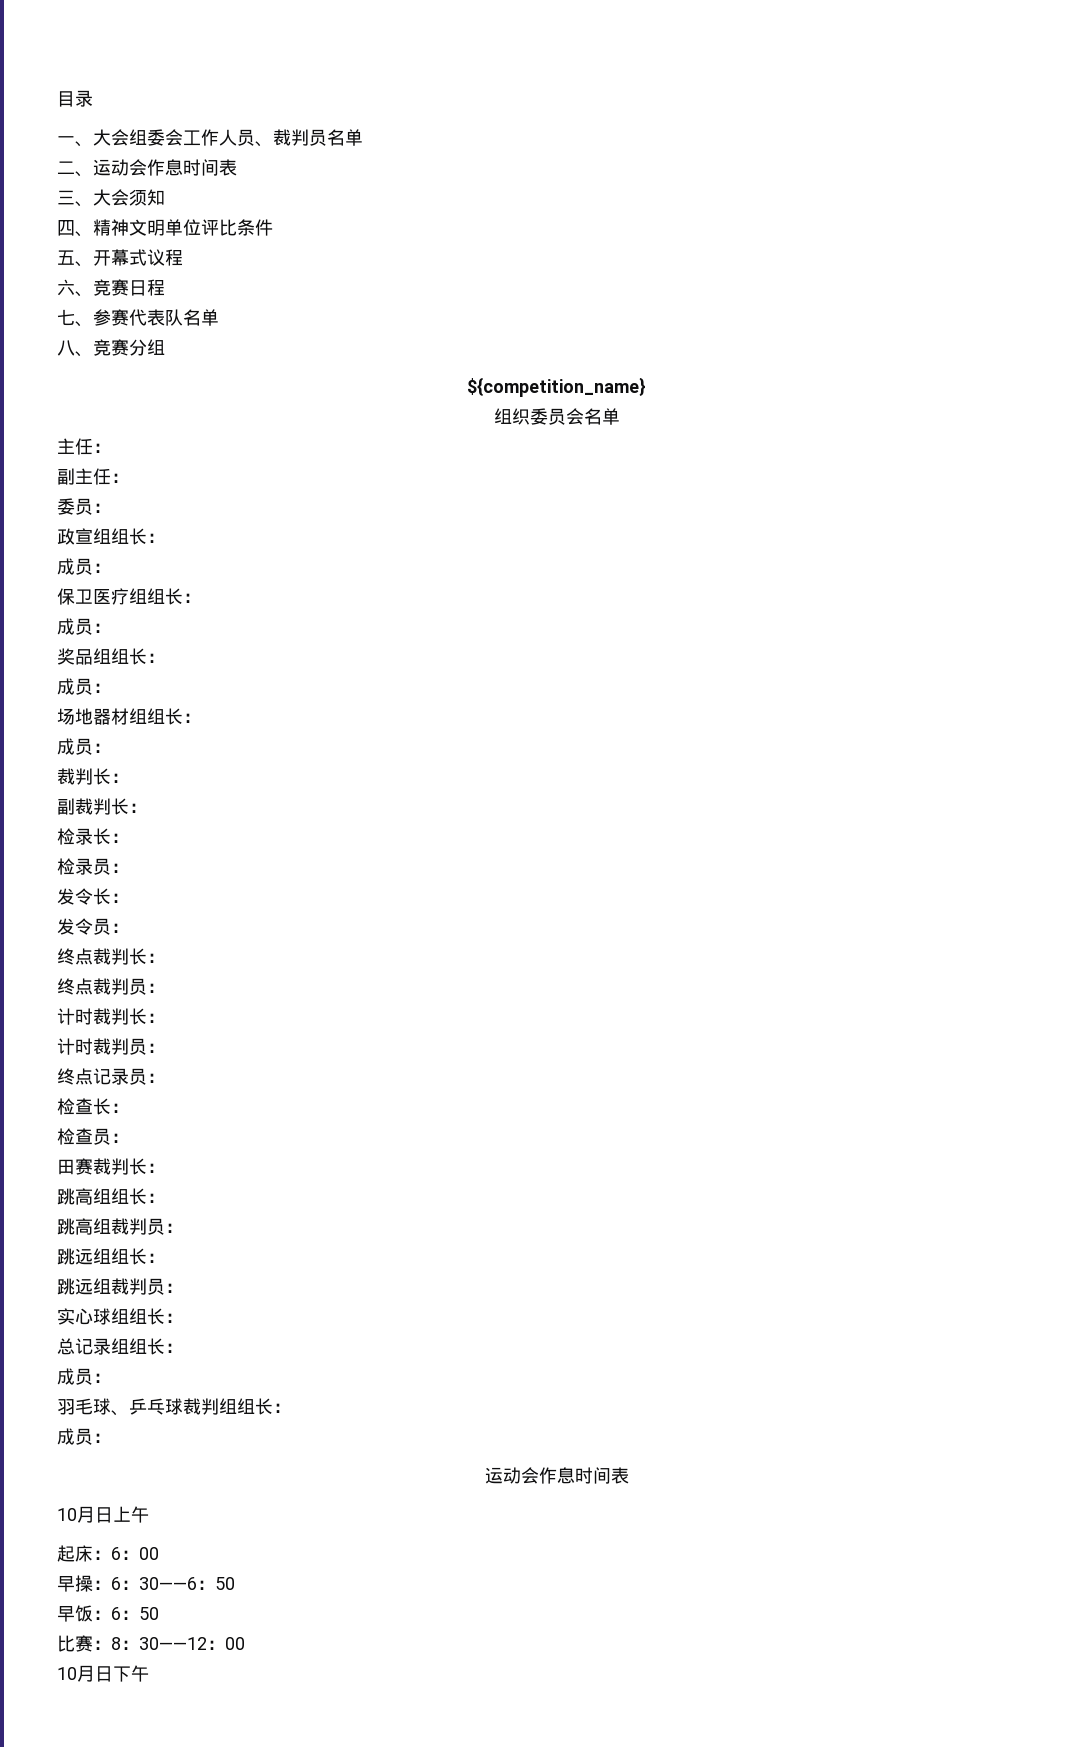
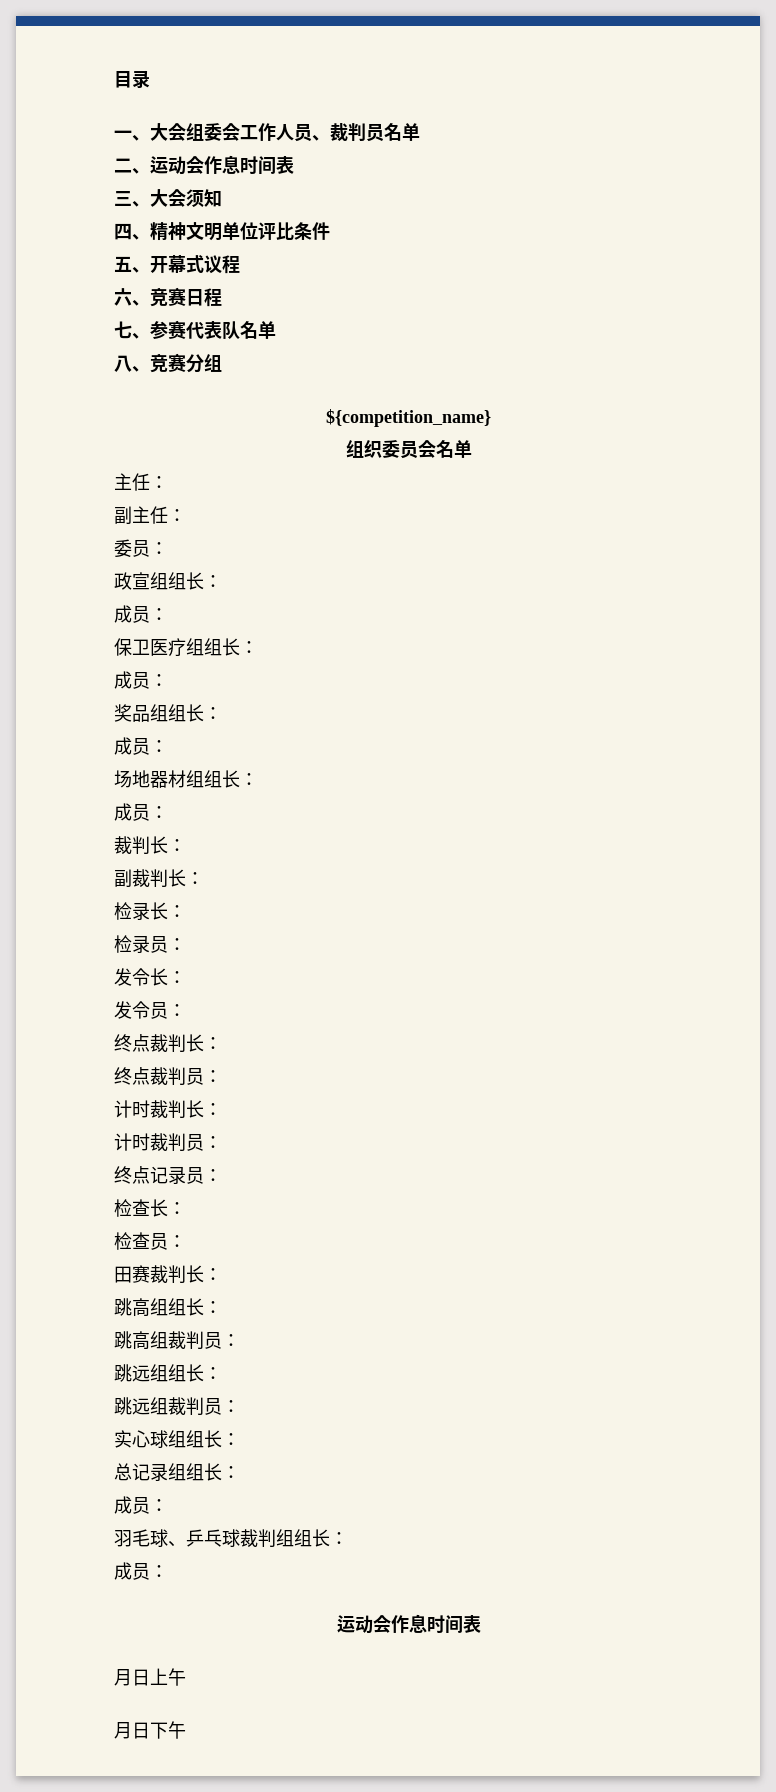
- 10月日上午
+ 月日上午
- 起床：6：00
- 早操：6：30——6：50
- 早饭：6：50
- 比赛：8：30——12：00
- 10月日下午
+ 月日下午

